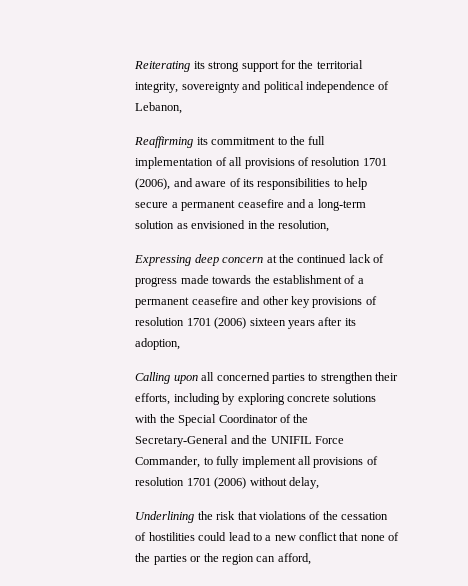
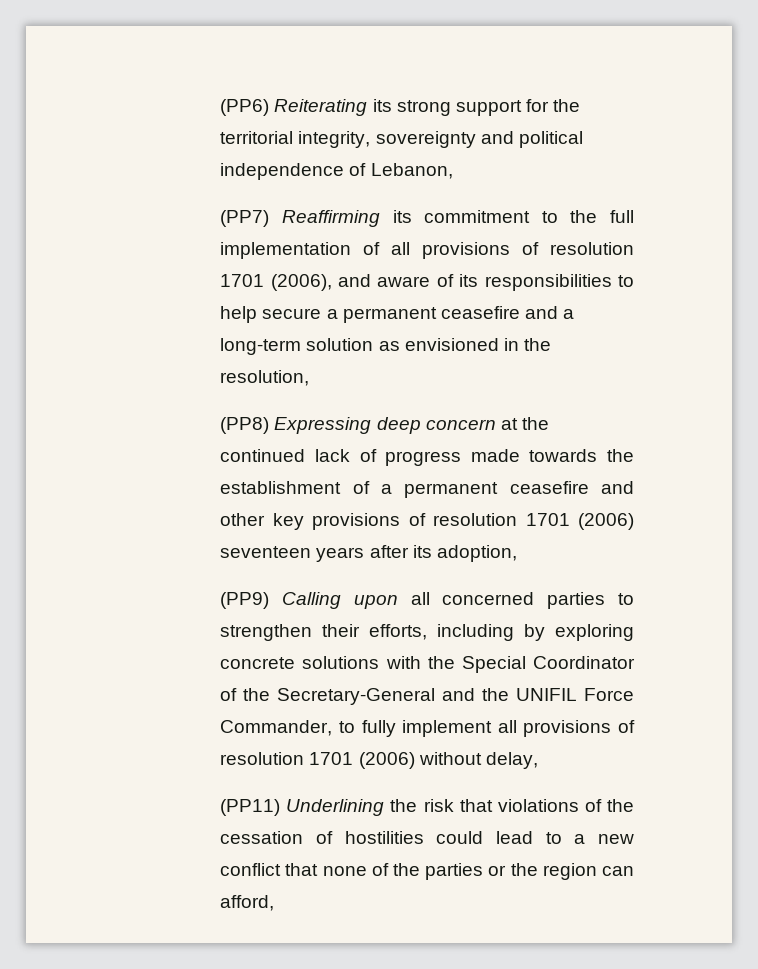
- Reiterating its strong support for the territorial integrity, sovereignty and political independence of Lebanon,
+ (PP6) Reiterating its strong support for the territorial integrity, sovereignty and political independence of Lebanon,
- Reaffirming its commitment to the full implementation of all provisions of resolution 1701 (2006), and aware of its responsibilities to help secure a permanent ceasefire and a long-term solution as envisioned in the resolution,
+ (PP7) Reaffirming its commitment to the full implementation of all provisions of resolution 1701 (2006), and aware of its responsibilities to help secure a permanent ceasefire and a long-term solution as envisioned in the resolution,
- Expressing deep concern at the continued lack of progress made towards the establishment of a permanent ceasefire and other key provisions of resolution 1701 (2006) sixteen years after its adoption,
+ (PP8) Expressing deep concern at the continued lack of progress made towards the establishment of a permanent ceasefire and other key provisions of resolution 1701 (2006) seventeen years after its adoption,
- Calling upon all concerned parties to strengthen their efforts, including by exploring concrete solutions with the Special Coordinator of the Secretary-General and the UNIFIL Force Commander, to fully implement all provisions of resolution 1701 (2006) without delay,
+ (PP9) Calling upon all concerned parties to strengthen their efforts, including by exploring concrete solutions with the Special Coordinator of the Secretary-General and the UNIFIL Force Commander, to fully implement all provisions of resolution 1701 (2006) without delay,
- Underlining the risk that violations of the cessation of hostilities could lead to a new conflict that none of the parties or the region can afford,
+ (PP11) Underlining the risk that violations of the cessation of hostilities could lead to a new conflict that none of the parties or the region can afford,

